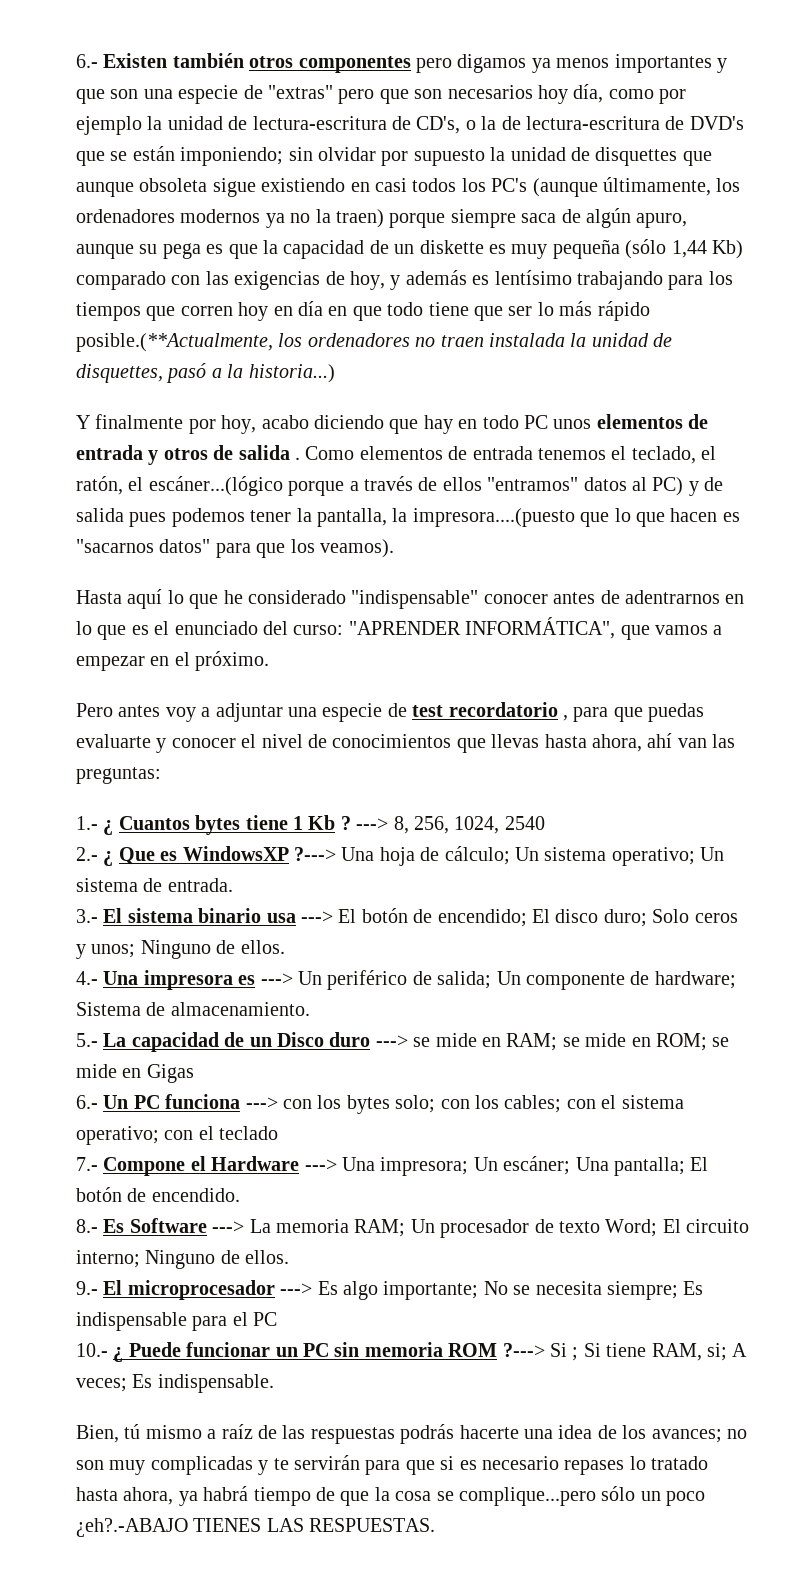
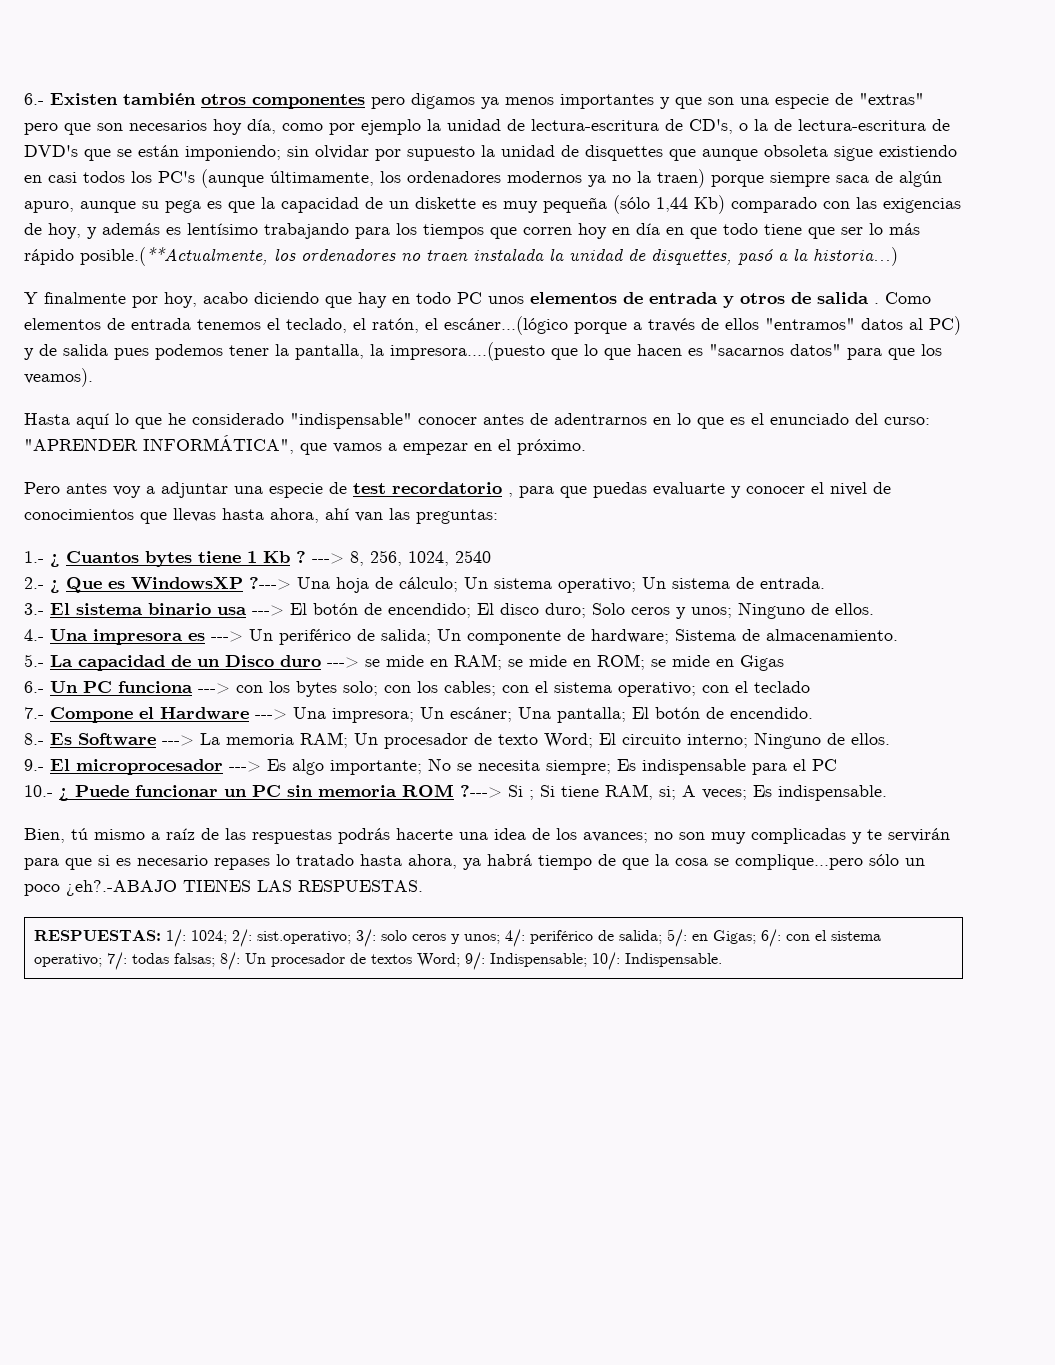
+ RESPUESTAS: 1/: 1024; 2/: sist.operativo; 3/: solo ceros y unos; 4/: periférico de salida; 5/: en Gigas; 6/: con el sistema operativo; 7/: todas falsas; 8/: Un procesador de textos Word; 9/: Indispensable; 10/: Indispensable.

